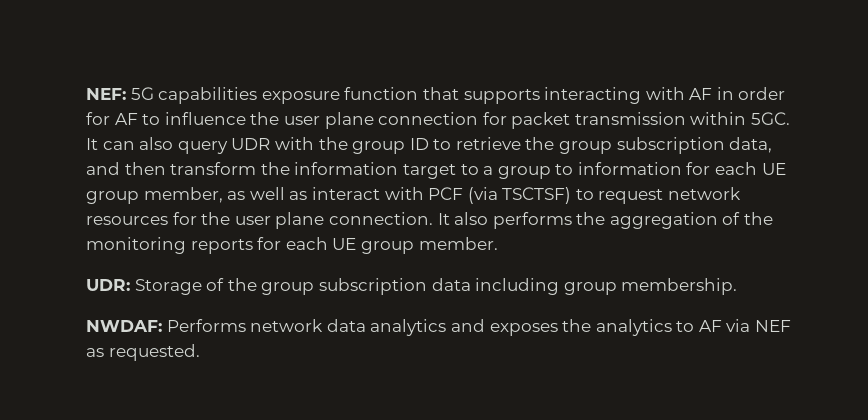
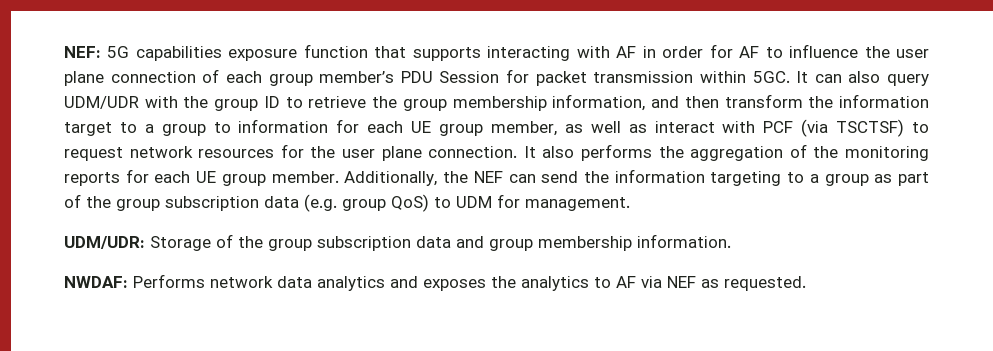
- NEF: 5G capabilities exposure function that supports interacting with AF in order for AF to influence the user plane connection for packet transmission within 5GC.
+ NEF: 5G capabilities exposure function that supports interacting with AF in order for AF to influence the user plane connection of each group member’s PDU Session for packet transmission within 5GC.
- It can also query UDR with the group ID to retrieve the group subscription data, and then transform the information target to a group to information for each UE group member, as well as interact with PCF (via TSCTSF) to request network resources for the user plane connection.
+ It can also query UDM/UDR with the group ID to retrieve the group membership information, and then transform the information target to a group to information for each UE group member, as well as interact with PCF (via TSCTSF) to request network resources for the user plane connection.
- It also performs the aggregation of the monitoring reports for each UE group member.
- UDR: Storage of the group subscription data including group membership.
+ It also performs the aggregation of the monitoring reports for each UE group member. Additionally, the NEF can send the information targeting to a group as part of the group subscription data (e.g. group QoS) to UDM for management.
+ UDM/UDR: Storage of the group subscription data and group membership information.

